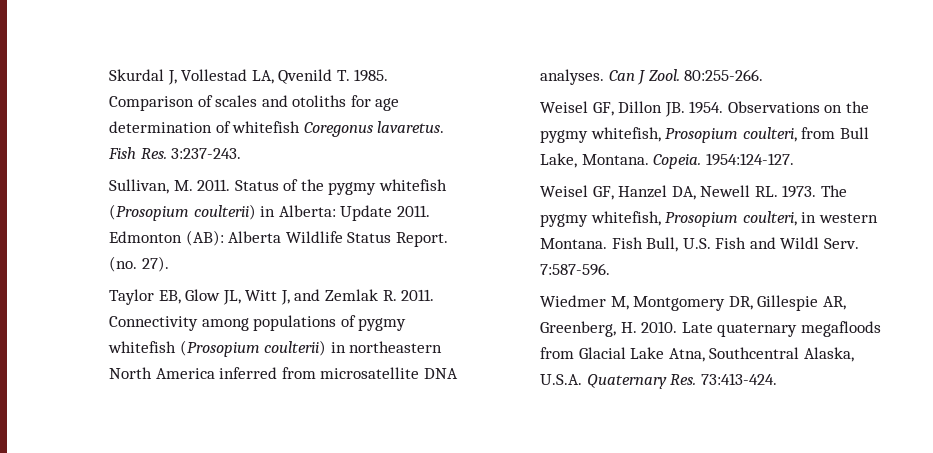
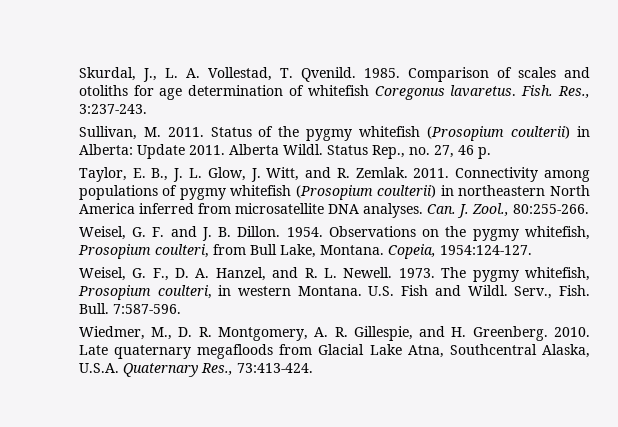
- Skurdal J, Vollestad LA, Qvenild T. 1985.
+ Skurdal, J., L. A. Vollestad, T. Qvenild. 1985.
- Fish Res. 3:237-243.
+ Fish. Res., 3:237-243.
- Edmonton (AB): Alberta Wildlife Status Report. (no. 27).
- Taylor EB, Glow JL, Witt J, and Zemlak R. 2011.
+ Alberta Wildl. Status Rep., no. 27, 46 p.
+ Taylor, E. B., J. L. Glow, J. Witt, and R. Zemlak. 2011.
- Can J Zool. 80:255-266.
- Weisel GF, Dillon JB. 1954.
+ Can. J. Zool., 80:255-266.
+ Weisel, G. F. and J. B. Dillon. 1954.
- Copeia. 1954:124-127.
+ Copeia, 1954:124-127.
- Weisel GF, Hanzel DA, Newell RL. 1973.
+ Weisel, G. F., D. A. Hanzel, and R. L. Newell. 1973.
- Fish Bull, U.S. Fish and Wildl Serv. 7:587-596.
- Wiedmer M, Montgomery DR, Gillespie AR, Greenberg, H. 2010.
+ U.S. Fish and Wildl. Serv., Fish. Bull. 7:587-596.
+ Wiedmer, M., D. R. Montgomery, A. R. Gillespie, and H. Greenberg. 2010.
- Late quaternary megafloods from Glacial Lake Atna, Southcentral Alaska, U.S.A. Quaternary Res. 73:413-424.
+ Late quaternary megafloods from Glacial Lake Atna, Southcentral Alaska, U.S.A. Quaternary Res., 73:413-424.

